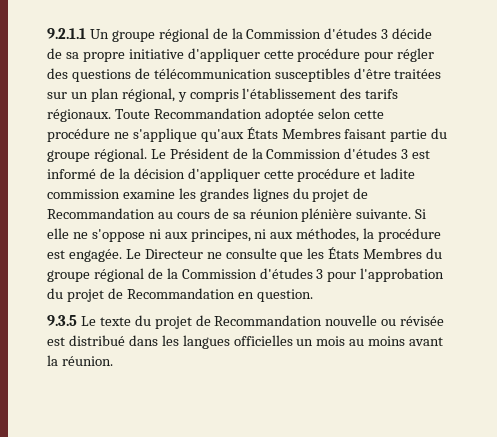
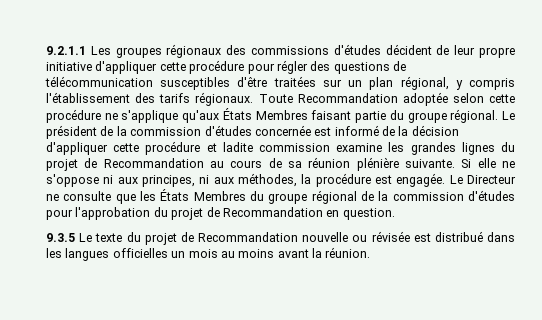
- 9.2.1.1 Un groupe régional de la Commission d'études 3 décide de sa propre initiative d'appliquer cette procédure pour régler des questions de télécommunication susceptibles d'être traitées sur un plan régional, y compris l'établissement des tarifs régionaux.
+ 9.2.1.1 Les groupes régionaux des commissions d'études décident de leur propre initiative d'appliquer cette procédure pour régler des questions de télécommunication susceptibles d'être traitées sur un plan régional, y compris l'établissement des tarifs régionaux.
- Le Président de la Commission d'études 3 est informé de la décision d'appliquer cette procédure et ladite commission examine les grandes lignes du projet de Recommandation au cours de sa réunion plénière suivante.
+ Le président de la commission d'études concernée est informé de la décision d'appliquer cette procédure et ladite commission examine les grandes lignes du projet de Recommandation au cours de sa réunion plénière suivante.
- Le Directeur ne consulte que les États Membres du groupe régional de la Commission d'études 3 pour l'approbation du projet de Recommandation en question.
+ Le Directeur ne consulte que les États Membres du groupe régional de la commission d'études pour l'approbation du projet de Recommandation en question.

